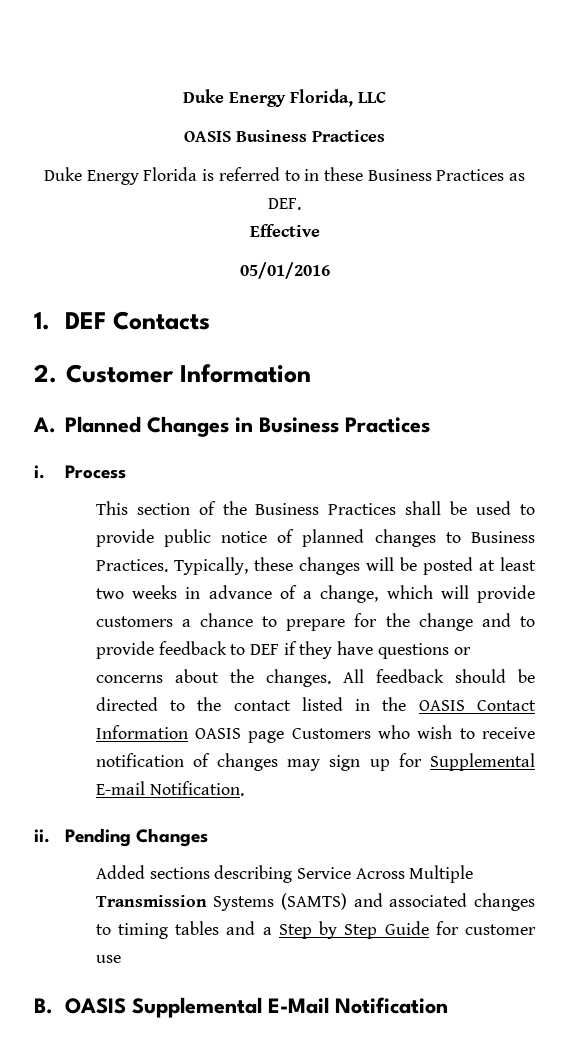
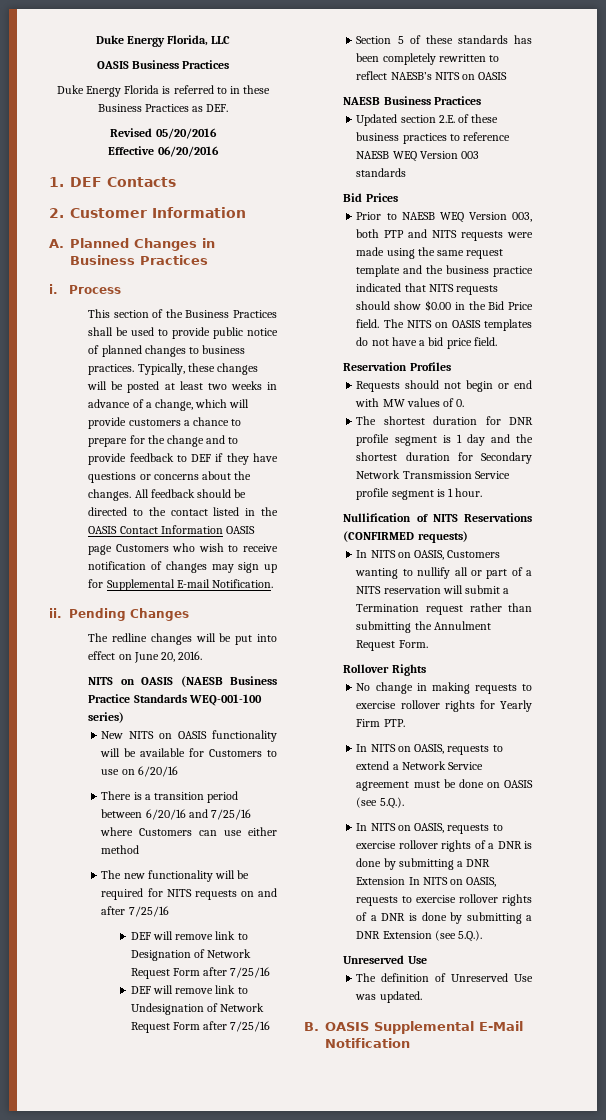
+ Revised 05/20/2016
- Effective
- 05/01/2016
+ Effective 06/20/2016
- This section of the Business Practices shall be used to provide public notice of planned changes to Business Practices.
+ This section of the Business Practices shall be used to provide public notice of planned changes to business practices.
- Added sections describing Service Across Multiple Transmission Systems (SAMTS) and associated changes to timing tables and a Step by Step Guide for customer use
+ The redline changes will be put into effect on June 20, 2016.
+ NITS on OASIS (NAESB Business Practice Standards WEQ-001-100 series)
+ New NITS on OASIS functionality will be available for Customers to use on 6/20/16
+ There is a transition period between 6/20/16 and 7/25/16 where Customers can use either method
+ The new functionality will be required for NITS requests on and after 7/25/16
+ DEF will remove link to Designation of Network Request Form after 7/25/16
+ DEF will remove link to Undesignation of Network Request Form after 7/25/16
+ Section 5 of these standards has been completely rewritten to reflect NAESB’s NITS on OASIS
+ NAESB Business Practices
+ Updated section 2.E. of these business practices to reference NAESB WEQ Version 003 standards
+ Bid Prices
+ Prior to NAESB WEQ Version 003, both PTP and NITS requests were made using the same request template and the business practice indicated that NITS requests should show $0.00 in the Bid Price field. The NITS on OASIS templates do not have a bid price field.
+ Reservation Profiles
+ Requests should not begin or end with MW values of 0.
+ The shortest duration for DNR profile segment is 1 day and the shortest duration for Secondary Network Transmission Service profile segment is 1 hour.
+ Nullification of NITS Reservations (CONFIRMED requests)
+ In NITS on OASIS, Customers wanting to nullify all or part of a NITS reservation will submit a Termination request rather than submitting the Annulment Request Form.
+ Rollover Rights
+ No change in making requests to exercise rollover rights for Yearly Firm PTP.
+ In NITS on OASIS, requests to extend a Network Service agreement must be done on OASIS (see 5.Q.).
+ In NITS on OASIS, requests to exercise rollover rights of a DNR is done by submitting a DNR Extension In NITS on OASIS, requests to exercise rollover rights of a DNR is done by submitting a DNR Extension (see 5.Q.).
+ Unreserved Use
+ The definition of Unreserved Use was updated.

